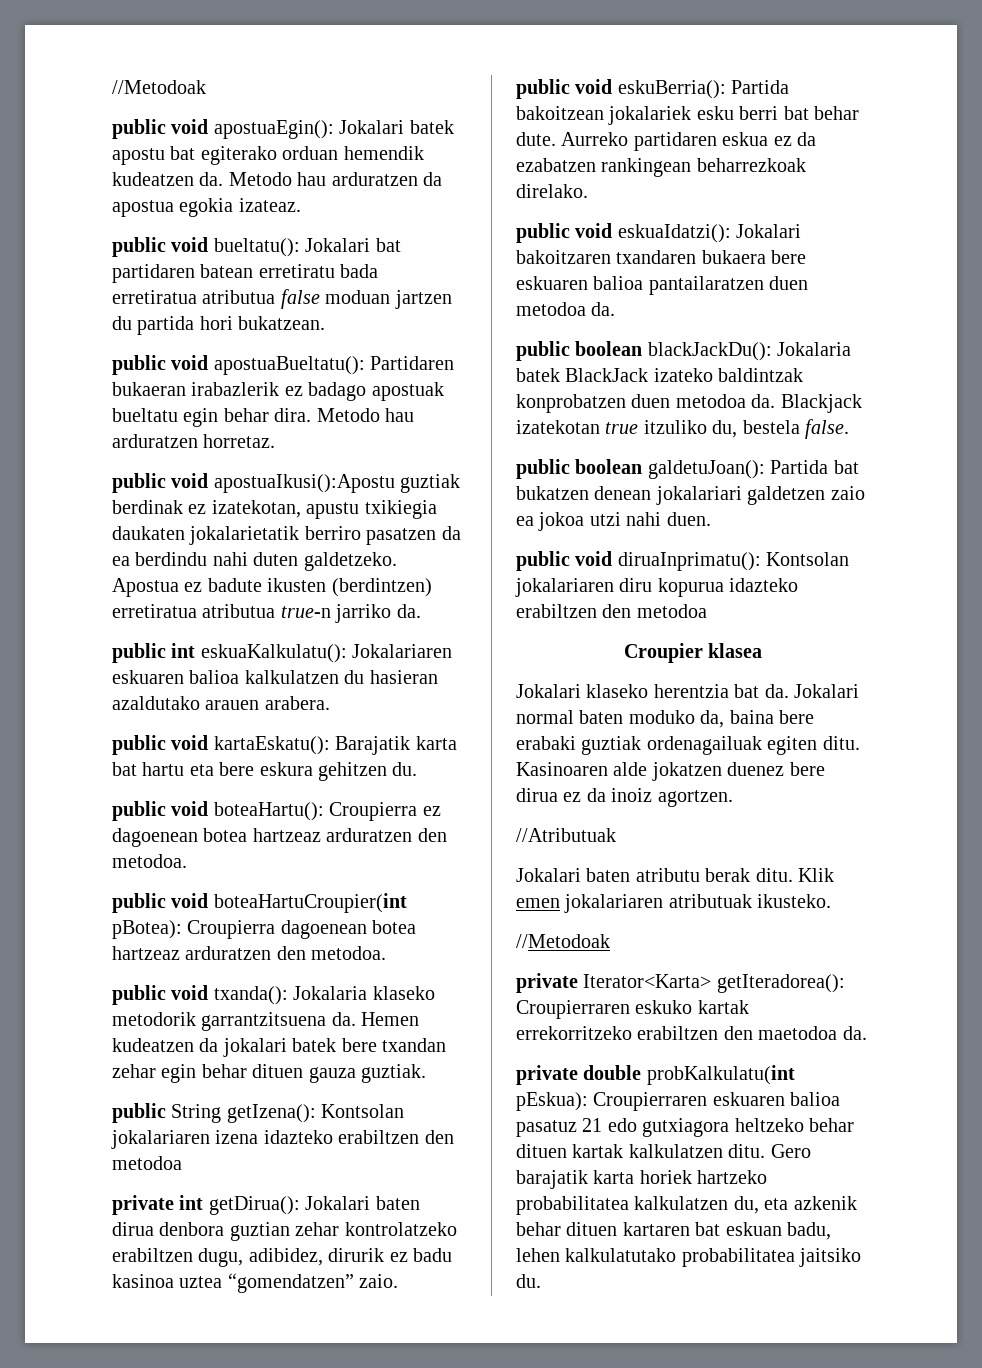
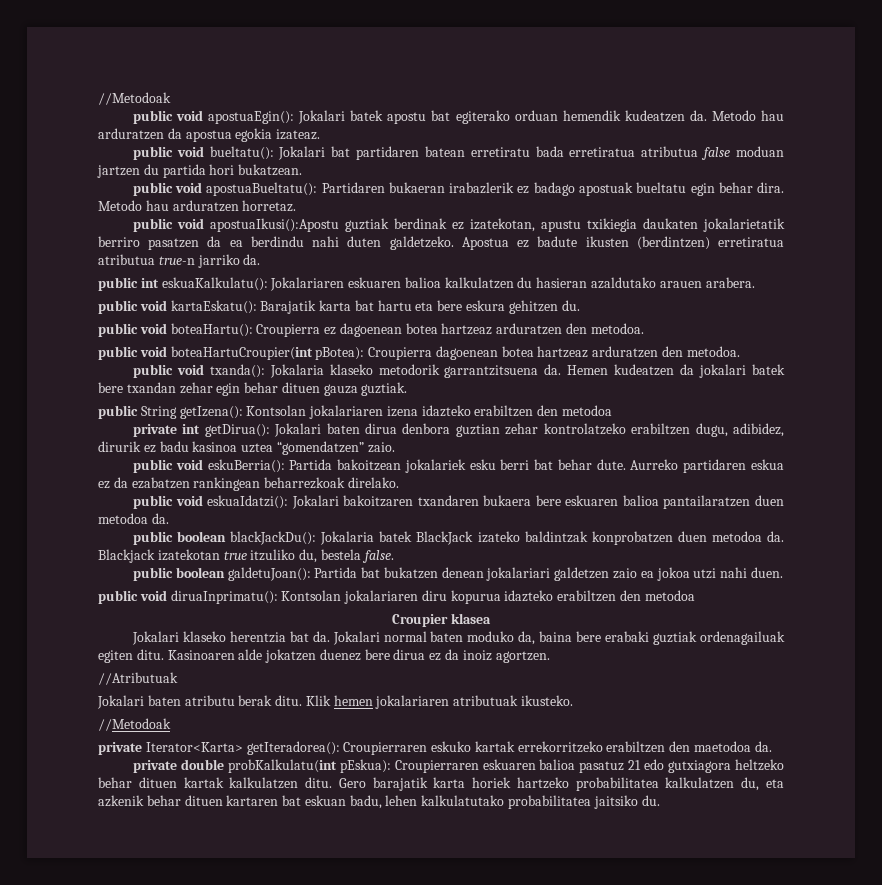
- Klik emen jokalariaren atributuak ikusteko.
+ Klik hemen jokalariaren atributuak ikusteko.

